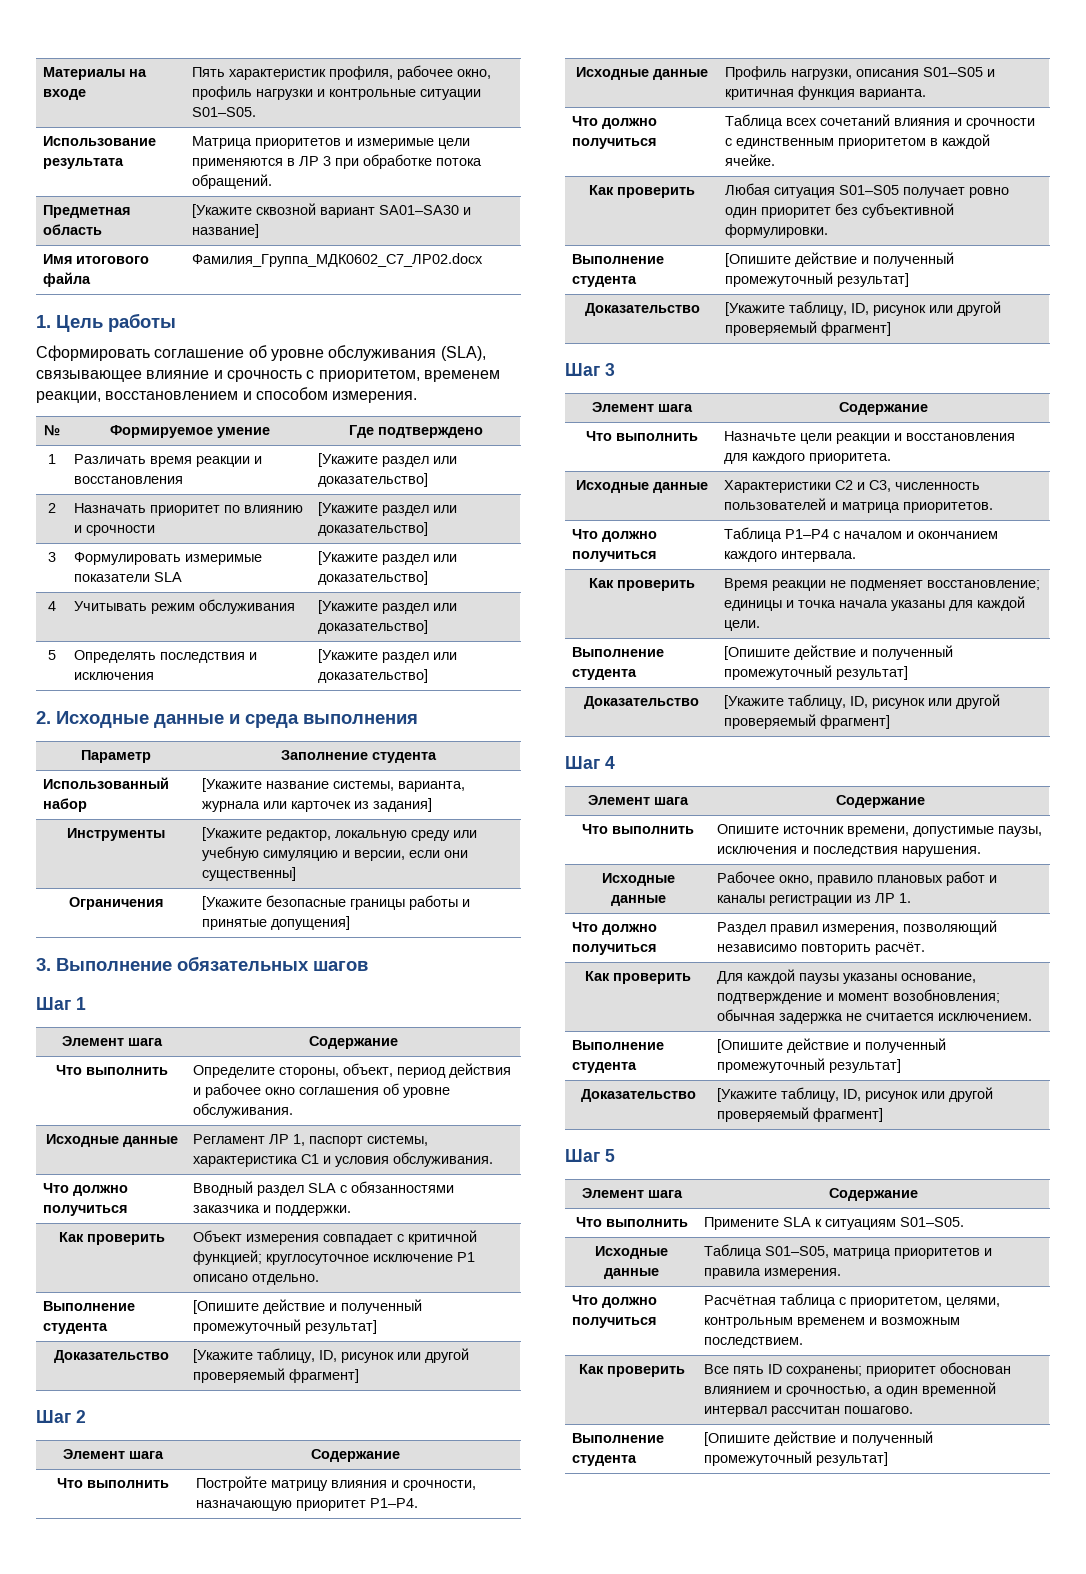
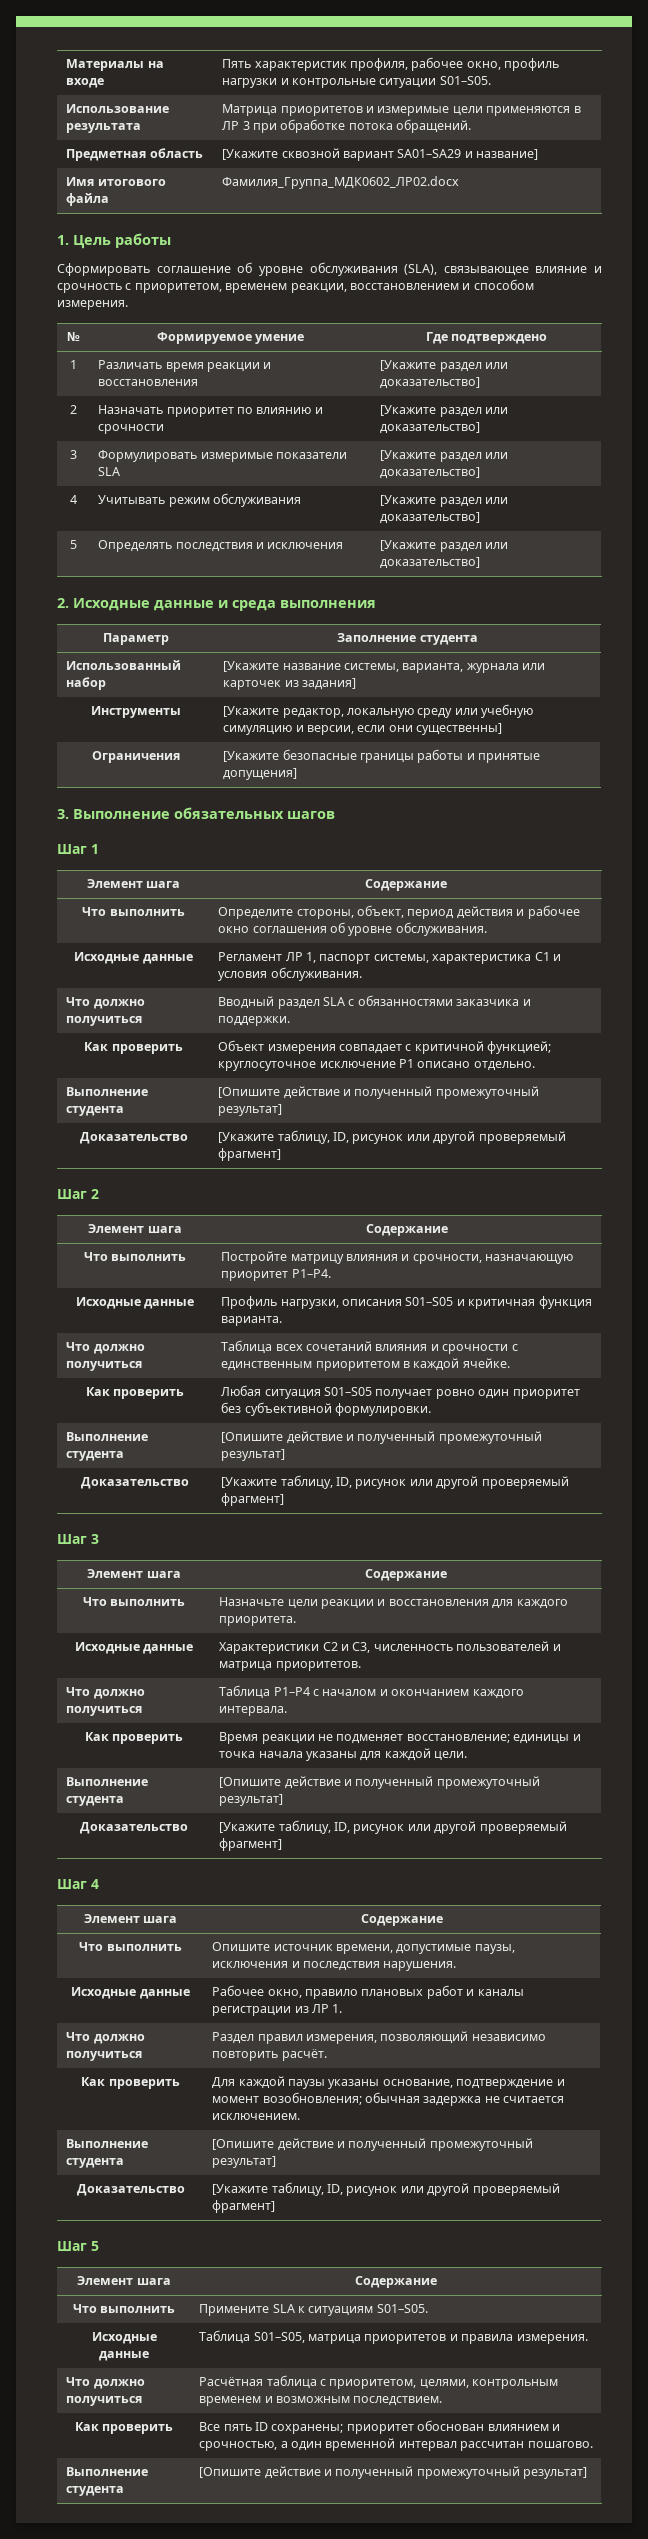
- Предметная область | [Укажите сквозной вариант SA01–SA30 и название]
+ Предметная область | [Укажите сквозной вариант SA01–SA29 и название]
- Имя итогового файла | Фамилия_Группа_МДК0602_С7_ЛР02.docx
+ Имя итогового файла | Фамилия_Группа_МДК0602_ЛР02.docx

